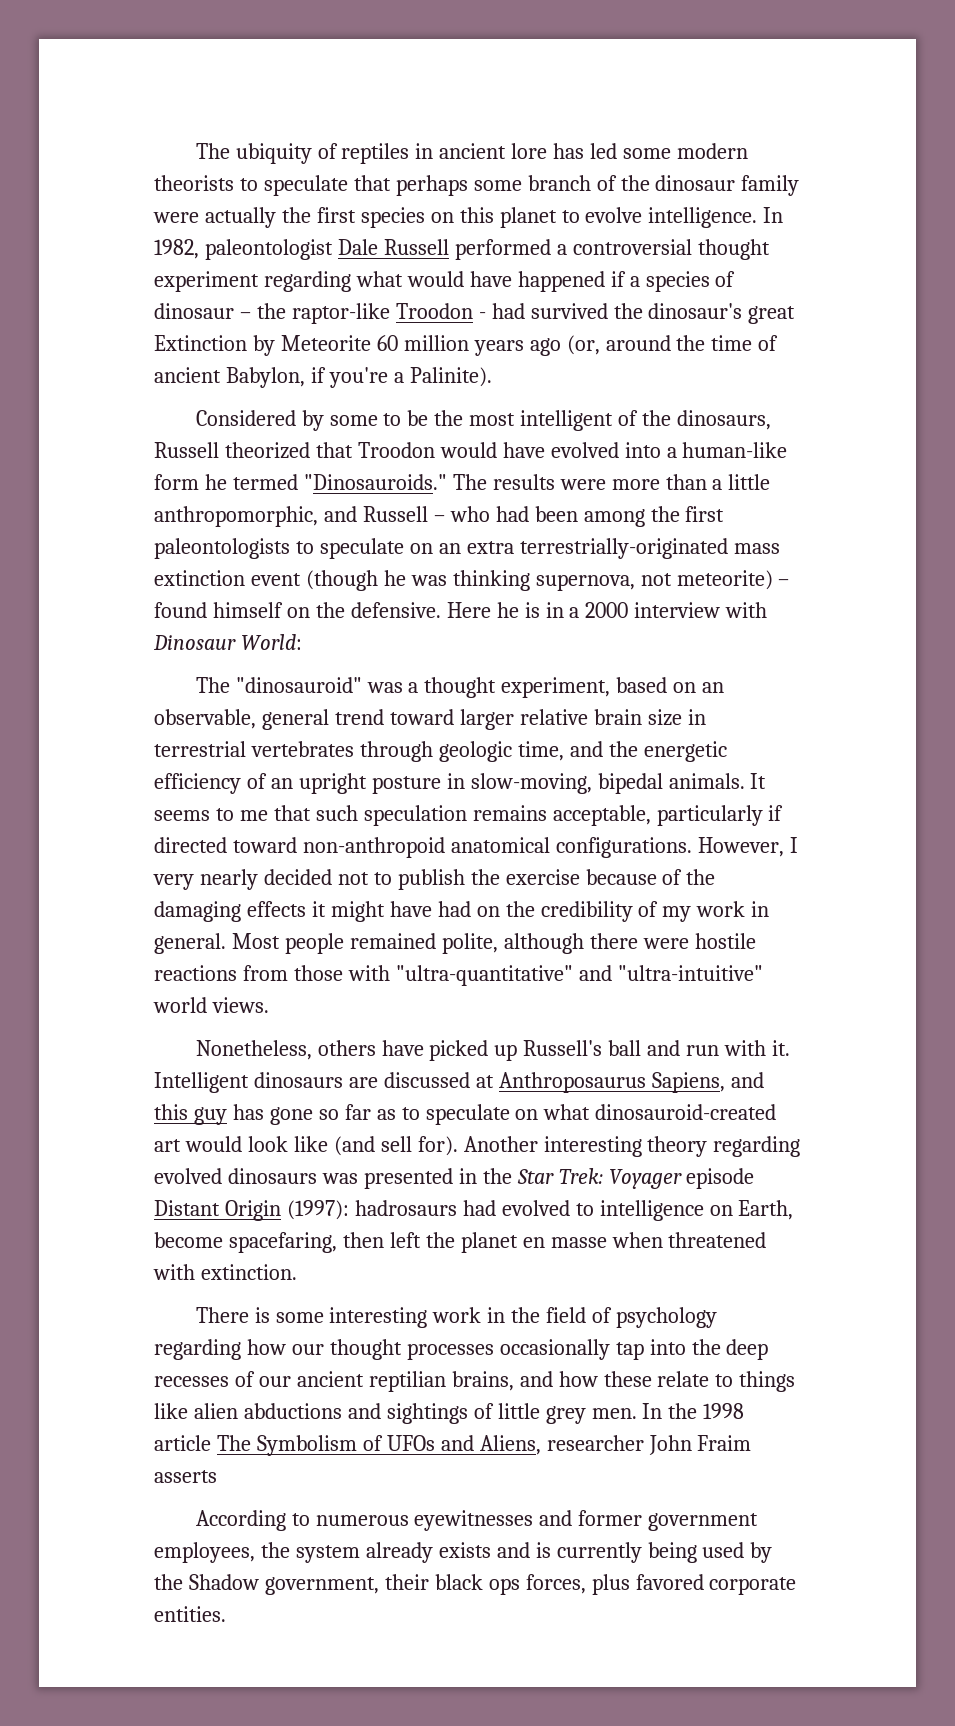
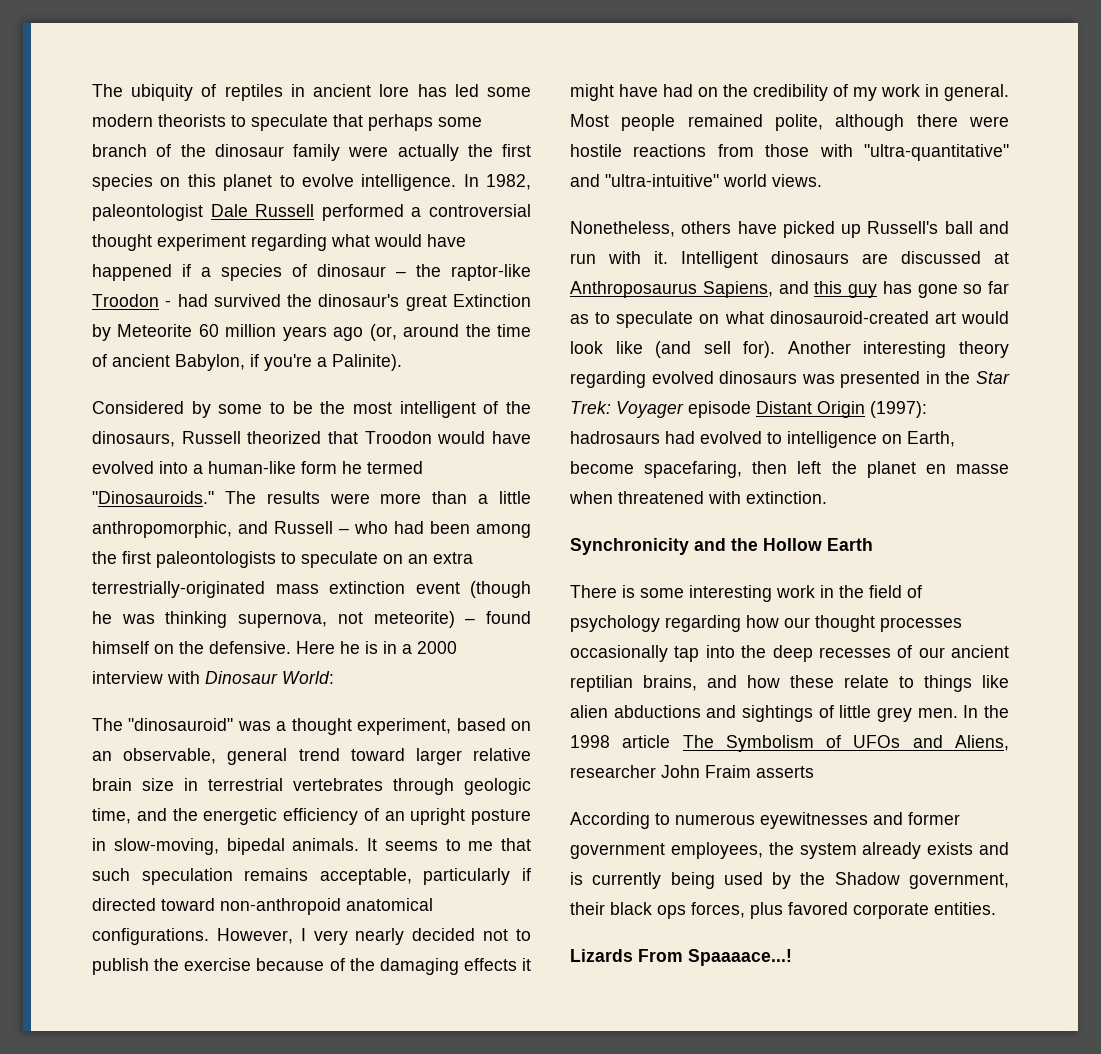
+ Synchronicity and the Hollow Earth
+ Lizards From Spaaaace...!

